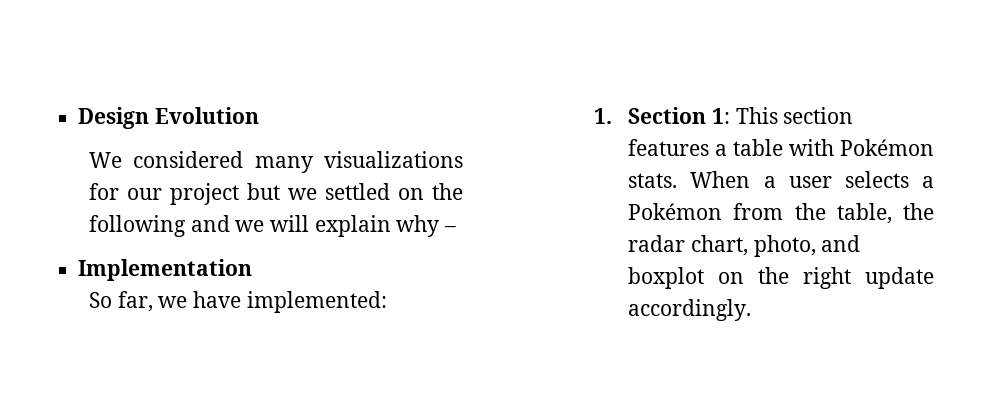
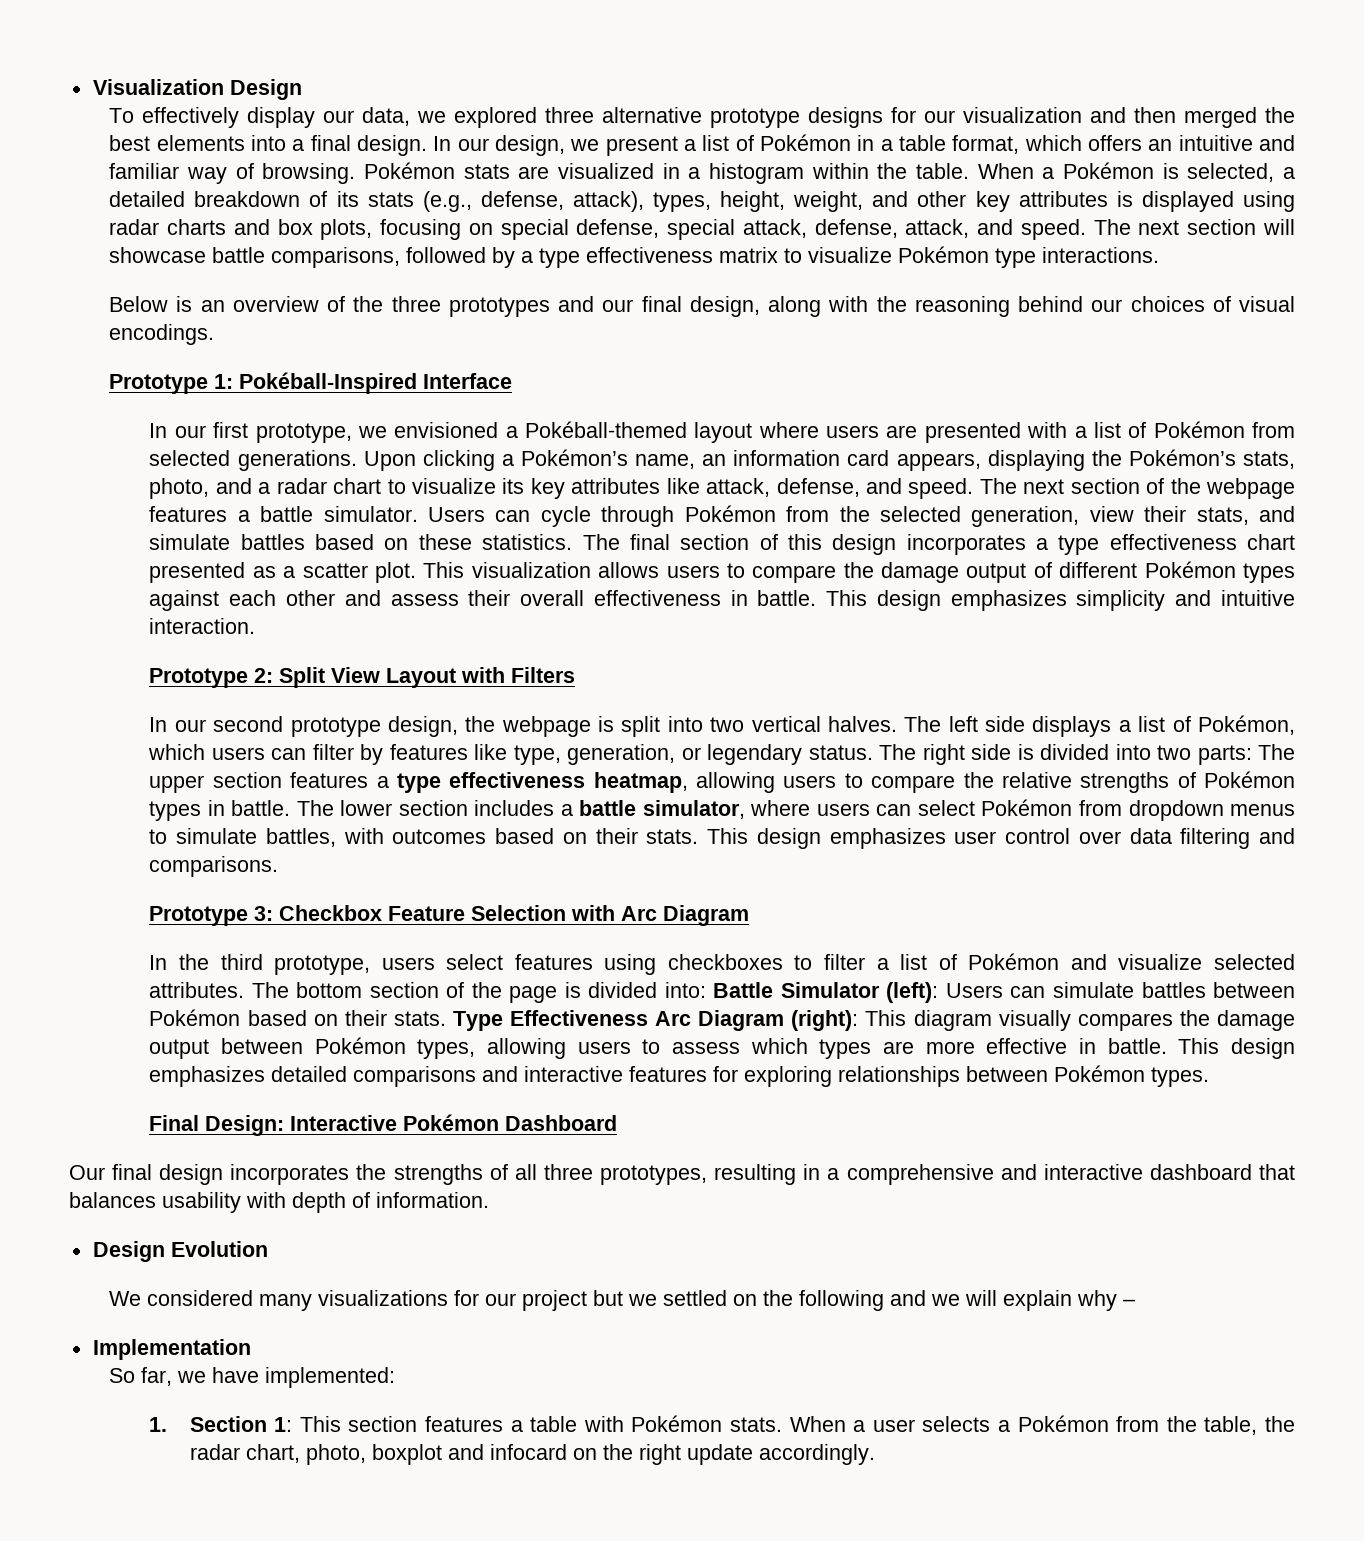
+ Visualization Design
+ To effectively display our data, we explored three alternative prototype designs for our visualization and then merged the best elements into a final design. In our design, we present a list of Pokémon in a table format, which offers an intuitive and familiar way of browsing. Pokémon stats are visualized in a histogram within the table. When a Pokémon is selected, a detailed breakdown of its stats (e.g., defense, attack), types, height, weight, and other key attributes is displayed using radar charts and box plots, focusing on special defense, special attack, defense, attack, and speed. The next section will showcase battle comparisons, followed by a type effectiveness matrix to visualize Pokémon type interactions.
+ Below is an overview of the three prototypes and our final design, along with the reasoning behind our choices of visual encodings.
+ Prototype 1: Pokéball-Inspired Interface
+ In our first prototype, we envisioned a Pokéball-themed layout where users are presented with a list of Pokémon from selected generations. Upon clicking a Pokémon’s name, an information card appears, displaying the Pokémon’s stats, photo, and a radar chart to visualize its key attributes like attack, defense, and speed. The next section of the webpage features a battle simulator. Users can cycle through Pokémon from the selected generation, view their stats, and simulate battles based on these statistics. The final section of this design incorporates a type effectiveness chart presented as a scatter plot. This visualization allows users to compare the damage output of different Pokémon types against each other and assess their overall effectiveness in battle. This design emphasizes simplicity and intuitive interaction.
+ Prototype 2: Split View Layout with Filters
+ In our second prototype design, the webpage is split into two vertical halves. The left side displays a list of Pokémon, which users can filter by features like type, generation, or legendary status. The right side is divided into two parts: The upper section features a type effectiveness heatmap, allowing users to compare the relative strengths of Pokémon types in battle. The lower section includes a battle simulator, where users can select Pokémon from dropdown menus to simulate battles, with outcomes based on their stats. This design emphasizes user control over data filtering and comparisons.
+ Prototype 3: Checkbox Feature Selection with Arc Diagram
+ In the third prototype, users select features using checkboxes to filter a list of Pokémon and visualize selected attributes. The bottom section of the page is divided into: Battle Simulator (left): Users can simulate battles between Pokémon based on their stats. Type Effectiveness Arc Diagram (right): This diagram visually compares the damage output between Pokémon types, allowing users to assess which types are more effective in battle. This design emphasizes detailed comparisons and interactive features for exploring relationships between Pokémon types.
+ Final Design: Interactive Pokémon Dashboard
+ Our final design incorporates the strengths of all three prototypes, resulting in a comprehensive and interactive dashboard that balances usability with depth of information.
- When a user selects a Pokémon from the table, the radar chart, photo, and boxplot on the right update accordingly.
+ When a user selects a Pokémon from the table, the radar chart, photo, boxplot and infocard on the right update accordingly.

